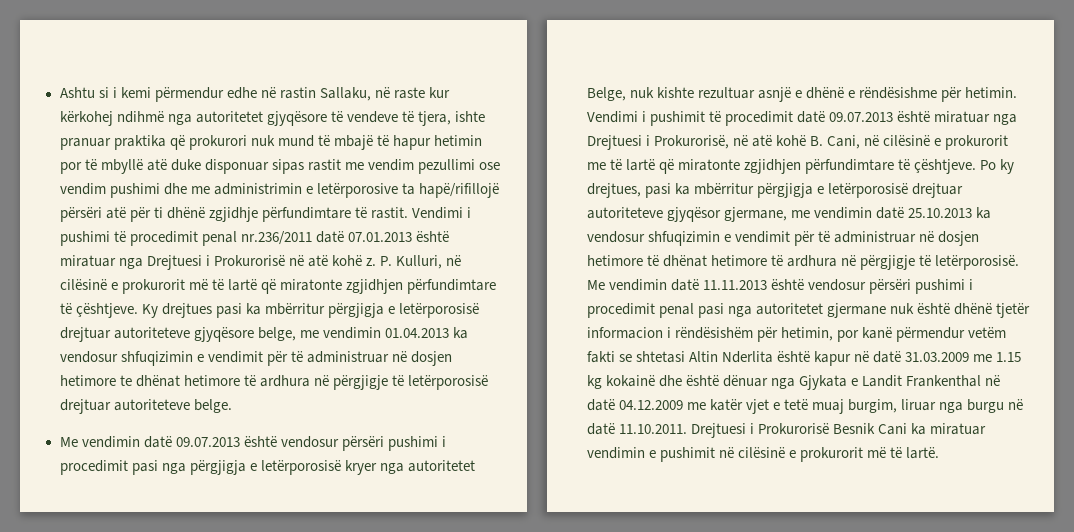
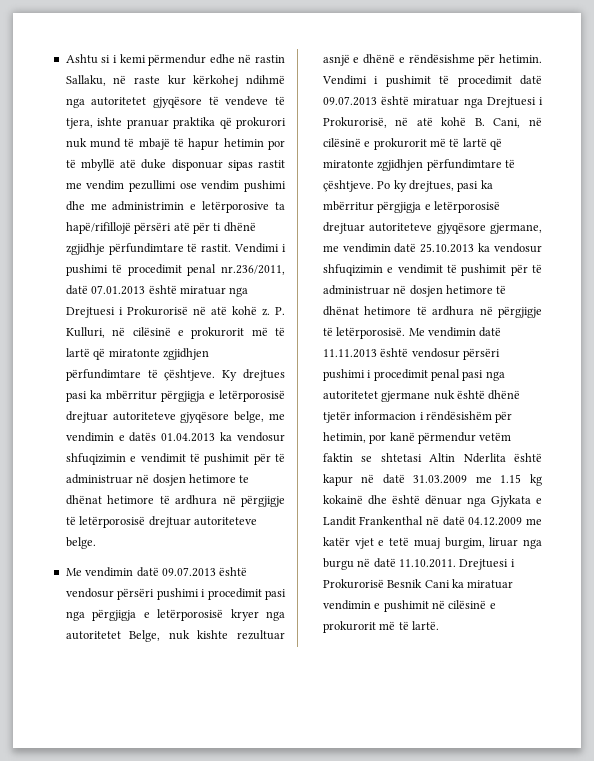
- Vendimi i pushimi të procedimit penal nr.236/2011 datë 07.01.2013 është miratuar nga Drejtuesi i Prokurorisë në atë kohë z.
+ Vendimi i pushimi të procedimit penal nr.236/2011, datë 07.01.2013 është miratuar nga Drejtuesi i Prokurorisë në atë kohë z.
- Ky drejtues pasi ka mbërritur përgjigja e letërporosisë drejtuar autoriteteve gjyqësore belge, me vendimin 01.04.2013 ka vendosur shfuqizimin e vendimit për të administruar në dosjen hetimore te dhënat hetimore të ardhura në përgjigje të letërporosisë drejtuar autoriteteve belge.
+ Ky drejtues pasi ka mbërritur përgjigja e letërporosisë drejtuar autoriteteve gjyqësore belge, me vendimin e datës 01.04.2013 ka vendosur shfuqizimin e vendimit të pushimit për të administruar në dosjen hetimore te dhënat hetimore të ardhura në përgjigje të letërporosisë drejtuar autoriteteve belge.
- Vendimi i pushimit të procedimit datë 09.07.2013 është miratuar nga Drejtuesi i Prokurorisë, në atë kohë B. Cani, në cilësinë e prokurorit me të lartë që miratonte zgjidhjen përfundimtare të çështjeve.
+ Vendimi i pushimit të procedimit datë 09.07.2013 është miratuar nga Drejtuesi i Prokurorisë, në atë kohë B. Cani, në cilësinë e prokurorit më të lartë që miratonte zgjidhjen përfundimtare të çështjeve.
- Po ky drejtues, pasi ka mbërritur përgjigja e letërporosisë drejtuar autoriteteve gjyqësor gjermane, me vendimin datë 25.10.2013 ka vendosur shfuqizimin e vendimit për të administruar në dosjen hetimore të dhënat hetimore të ardhura në përgjigje të letërporosisë.
+ Po ky drejtues, pasi ka mbërritur përgjigja e letërporosisë drejtuar autoriteteve gjyqësore gjermane, me vendimin datë 25.10.2013 ka vendosur shfuqizimin e vendimit të pushimit për të administruar në dosjen hetimore të dhënat hetimore të ardhura në përgjigje të letërporosisë.
- Me vendimin datë 11.11.2013 është vendosur përsëri pushimi i procedimit penal pasi nga autoritetet gjermane nuk është dhënë tjetër informacion i rëndësishëm për hetimin, por kanë përmendur vetëm fakti se shtetasi Altin Nderlita është kapur në datë 31.03.2009 me 1.15 kg kokainë dhe është dënuar nga Gjykata e Landit Frankenthal në datë 04.12.2009 me katër vjet e tetë muaj burgim, liruar nga burgu në datë 11.10.2011. Drejtuesi i Prokurorisë Besnik Cani ka miratuar vendimin e pushimit në cilësinë e prokurorit më të lartë.
+ Me vendimin datë 11.11.2013 është vendosur përsëri pushimi i procedimit penal pasi nga autoritetet gjermane nuk është dhënë tjetër informacion i rëndësishëm për hetimin, por kanë përmendur vetëm faktin se shtetasi Altin Nderlita është kapur në datë 31.03.2009 me 1.15 kg kokainë dhe është dënuar nga Gjykata e Landit Frankenthal në datë 04.12.2009 me katër vjet e tetë muaj burgim, liruar nga burgu në datë 11.10.2011. Drejtuesi i Prokurorisë Besnik Cani ka miratuar vendimin e pushimit në cilësinë e prokurorit më të lartë.

